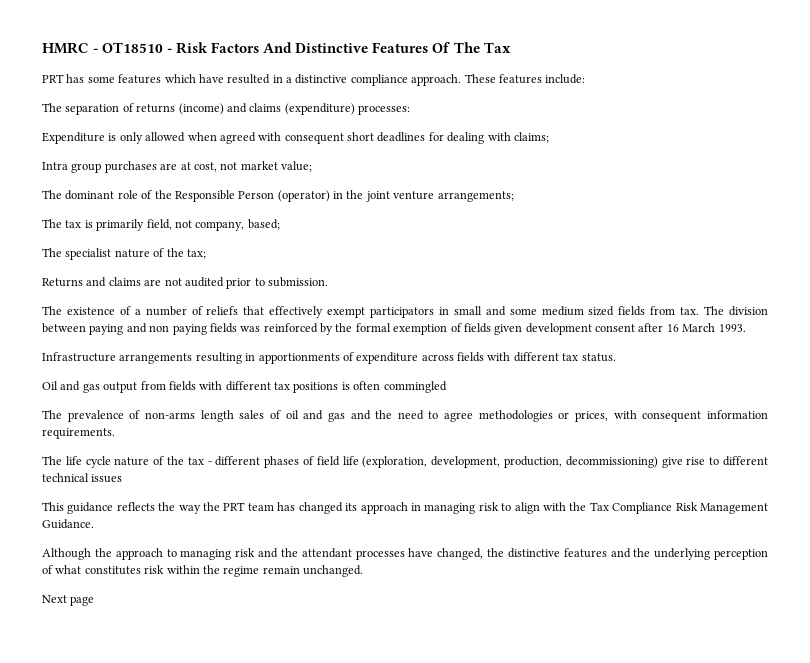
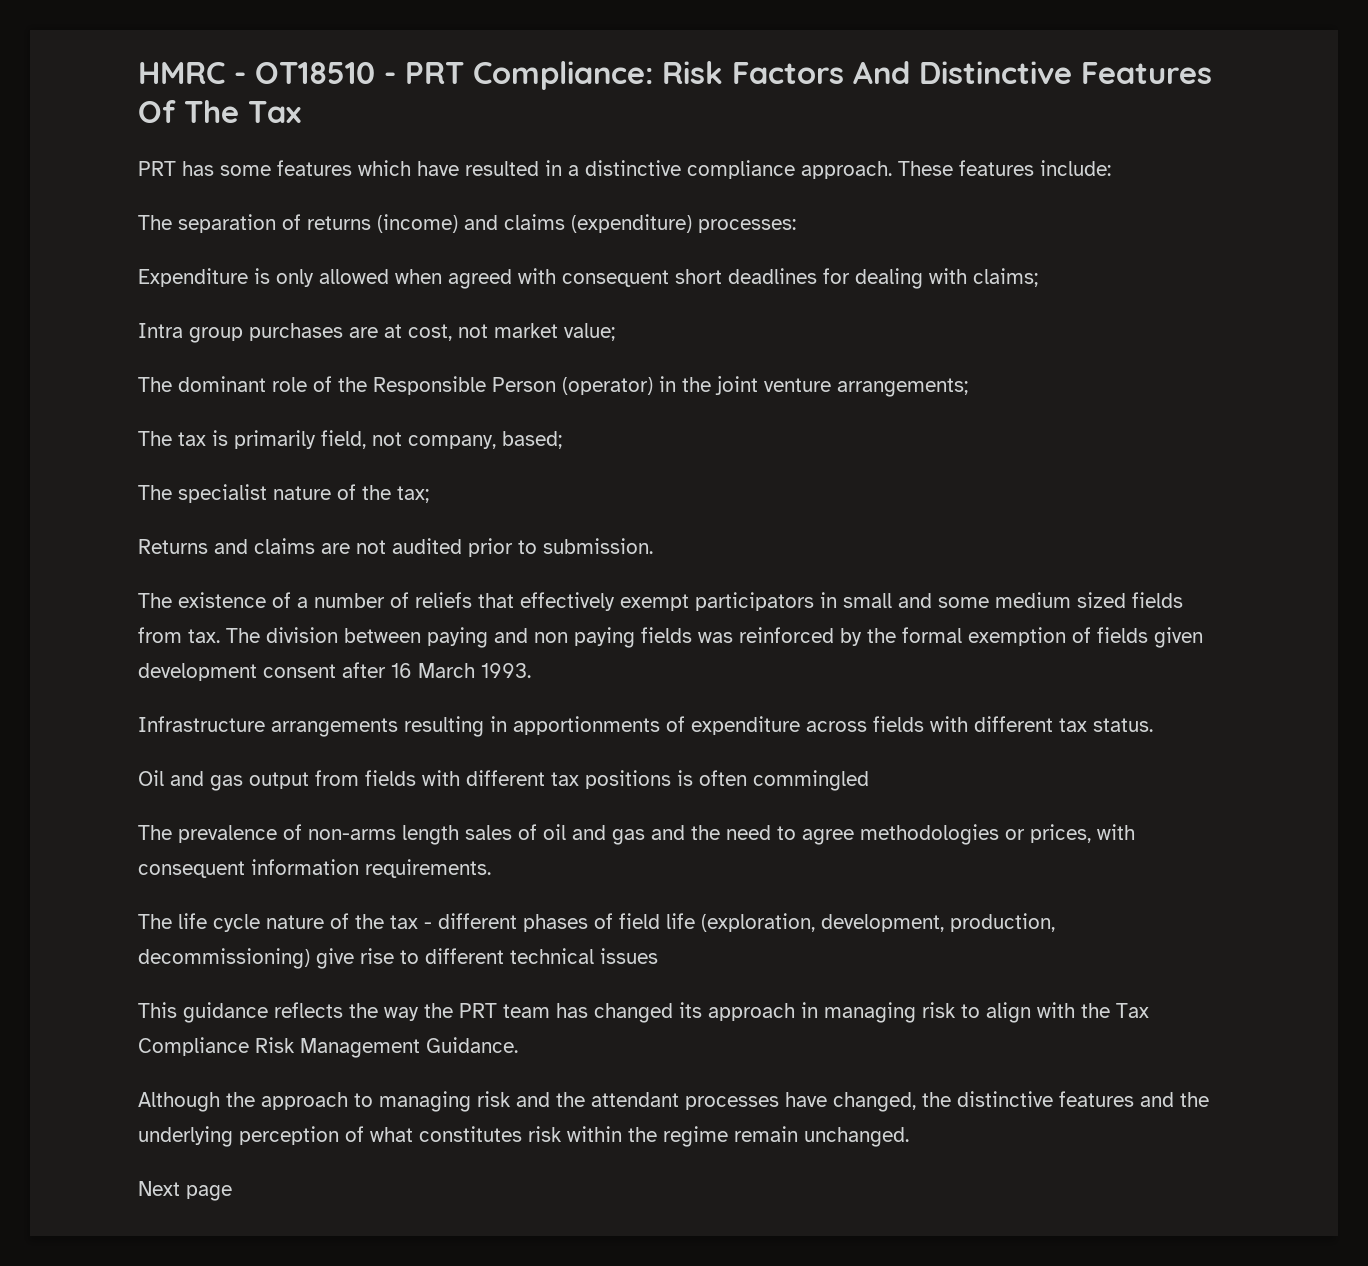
- HMRC - OT18510 - Risk Factors And Distinctive Features Of The Tax
+ HMRC - OT18510 - PRT Compliance: Risk Factors And Distinctive Features Of The Tax

